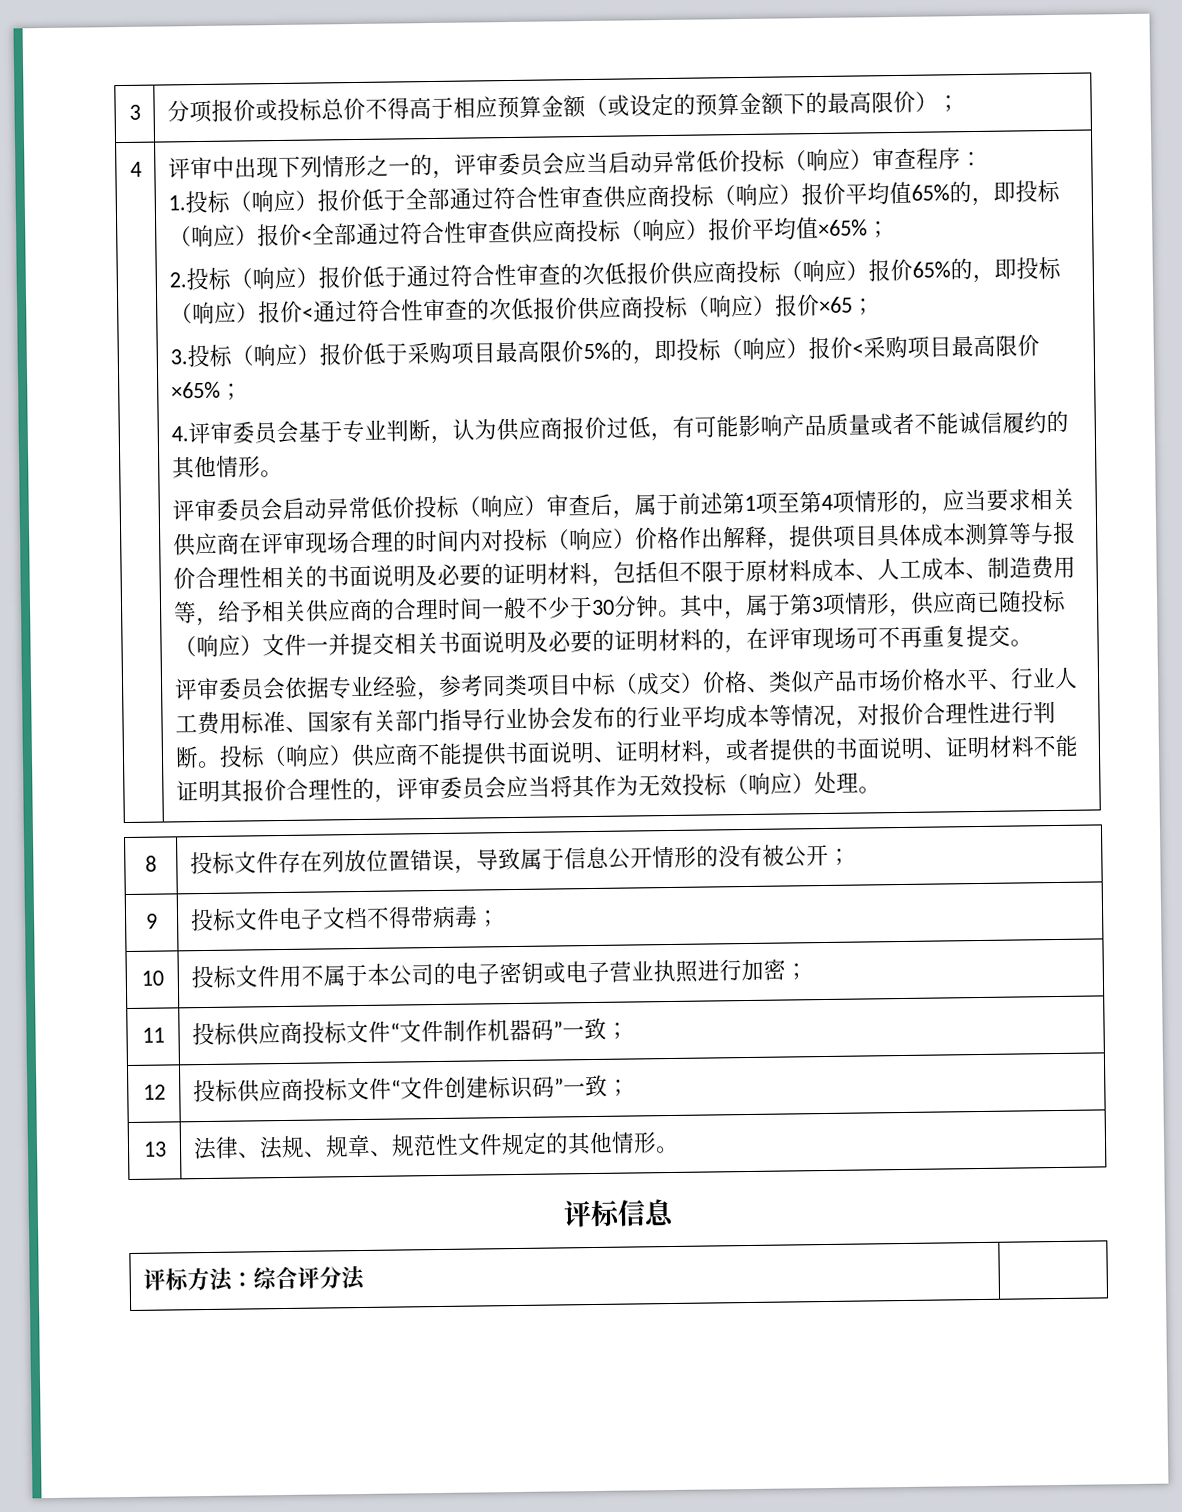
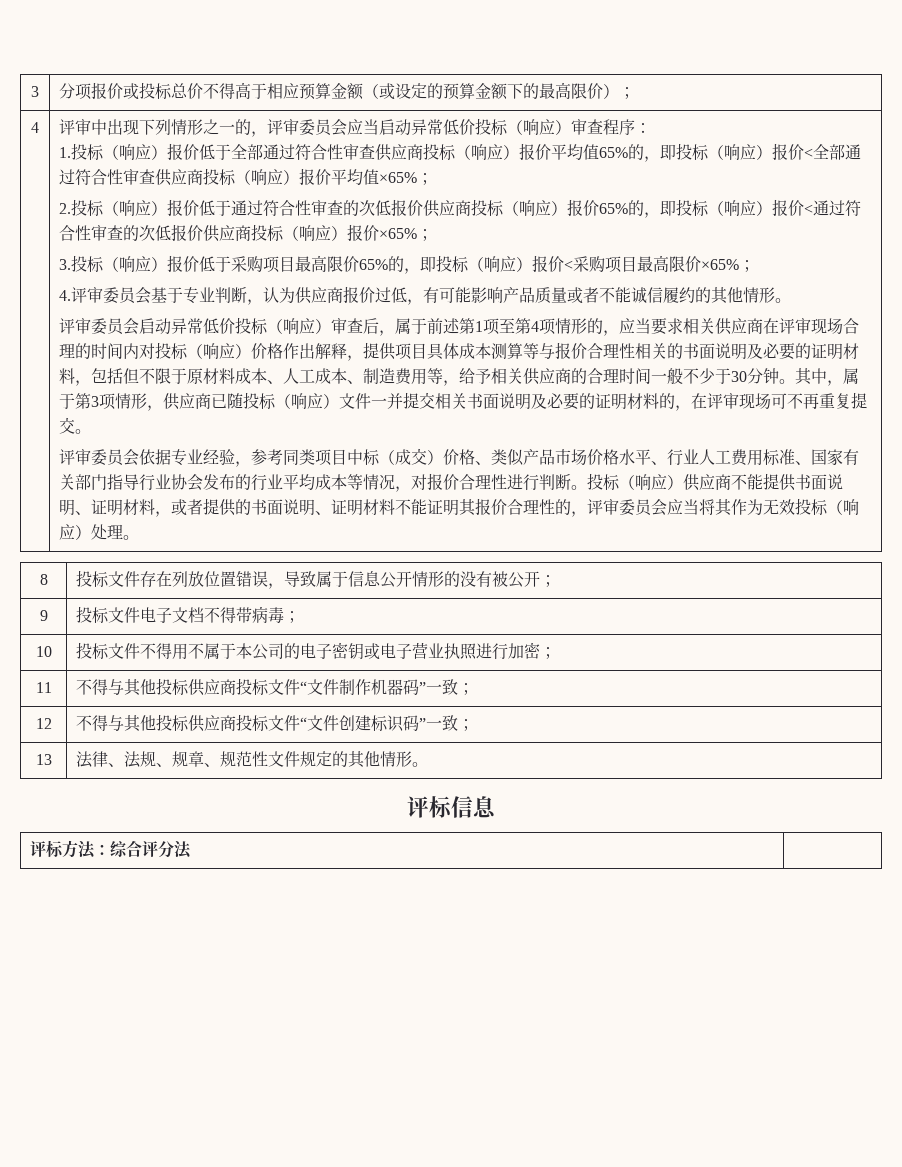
- 2.投标（响应）报价低于通过符合性审查的次低报价供应商投标（响应）报价65%的，即投标（响应）报价<通过符合性审查的次低报价供应商投标（响应）报价×65；
+ 2.投标（响应）报价低于通过符合性审查的次低报价供应商投标（响应）报价65%的，即投标（响应）报价<通过符合性审查的次低报价供应商投标（响应）报价×65%；
- 3.投标（响应）报价低于采购项目最高限价5%的，即投标（响应）报价<采购项目最高限价×65%；
+ 3.投标（响应）报价低于采购项目最高限价65%的，即投标（响应）报价<采购项目最高限价×65%；
- 10 | 投标文件用不属于本公司的电子密钥或电子营业执照进行加密；
+ 10 | 投标文件不得用不属于本公司的电子密钥或电子营业执照进行加密；
- 11 | 投标供应商投标文件“文件制作机器码”一致；
+ 11 | 不得与其他投标供应商投标文件“文件制作机器码”一致；
- 12 | 投标供应商投标文件“文件创建标识码”一致；
+ 12 | 不得与其他投标供应商投标文件“文件创建标识码”一致；

